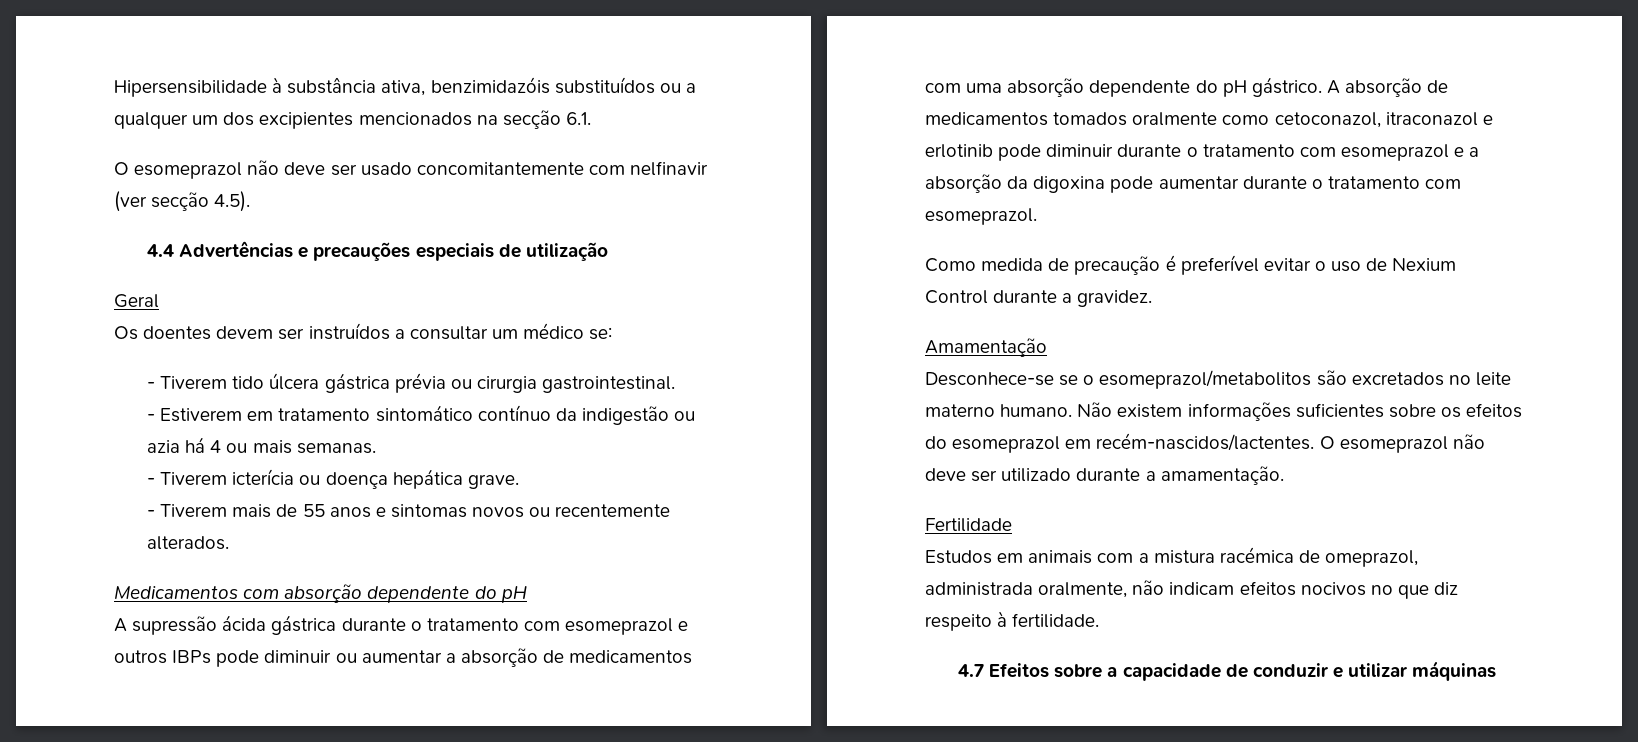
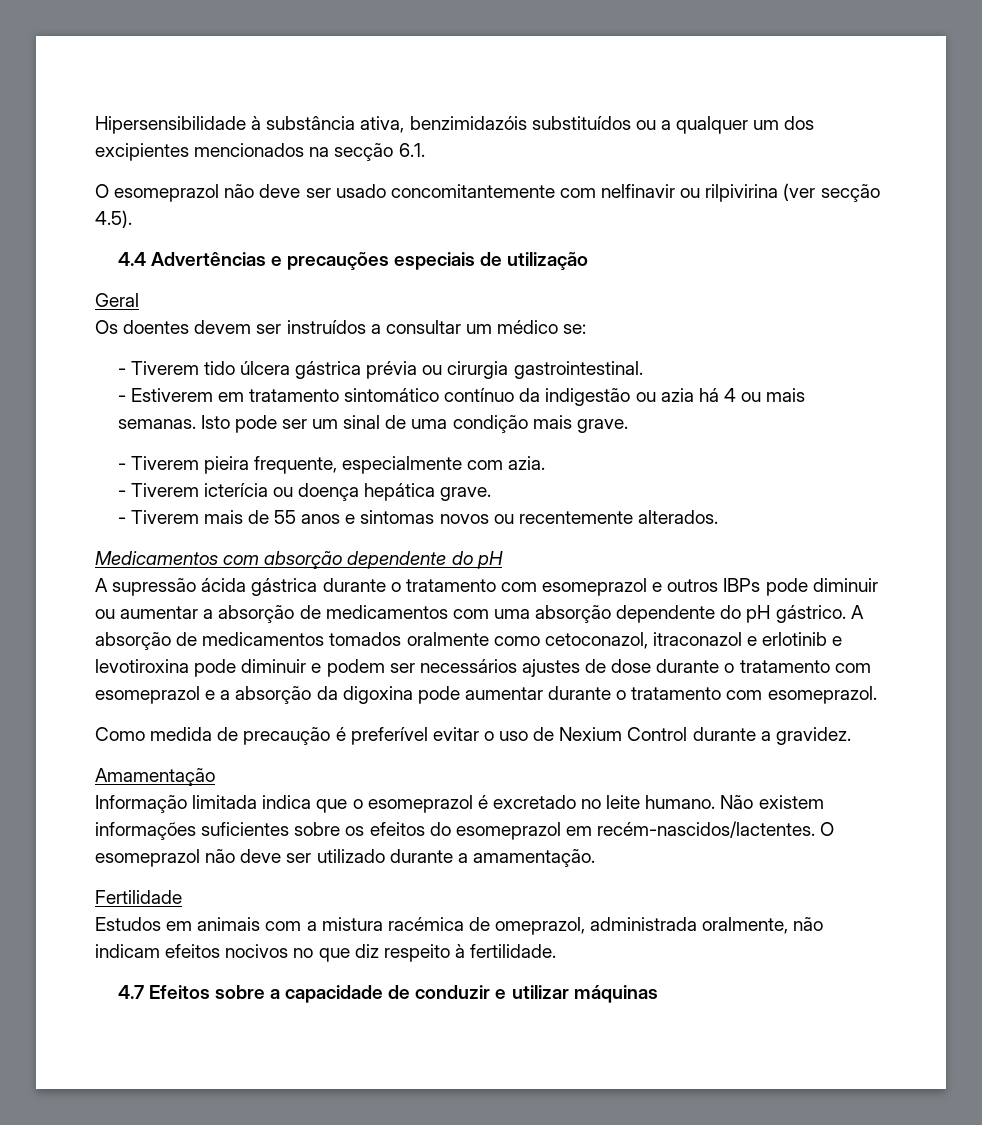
- O esomeprazol não deve ser usado concomitantemente com nelfinavir (ver secção 4.5).
+ O esomeprazol não deve ser usado concomitantemente com nelfinavir ou rilpivirina (ver secção 4.5).
+ Isto pode ser um sinal de uma condição mais grave.
+ - Tiverem pieira frequente, especialmente com azia.
- A absorção de medicamentos tomados oralmente como cetoconazol, itraconazol e erlotinib pode diminuir durante o tratamento com esomeprazol e a absorção da digoxina pode aumentar durante o tratamento com esomeprazol.
+ A absorção de medicamentos tomados oralmente como cetoconazol, itraconazol e erlotinib e levotiroxina pode diminuir e podem ser necessários ajustes de dose durante o tratamento com esomeprazol e a absorção da digoxina pode aumentar durante o tratamento com esomeprazol.
- Desconhece-se se o esomeprazol/metabolitos são excretados no leite materno humano.
+ Informação limitada indica que o esomeprazol é excretado no leite humano.

